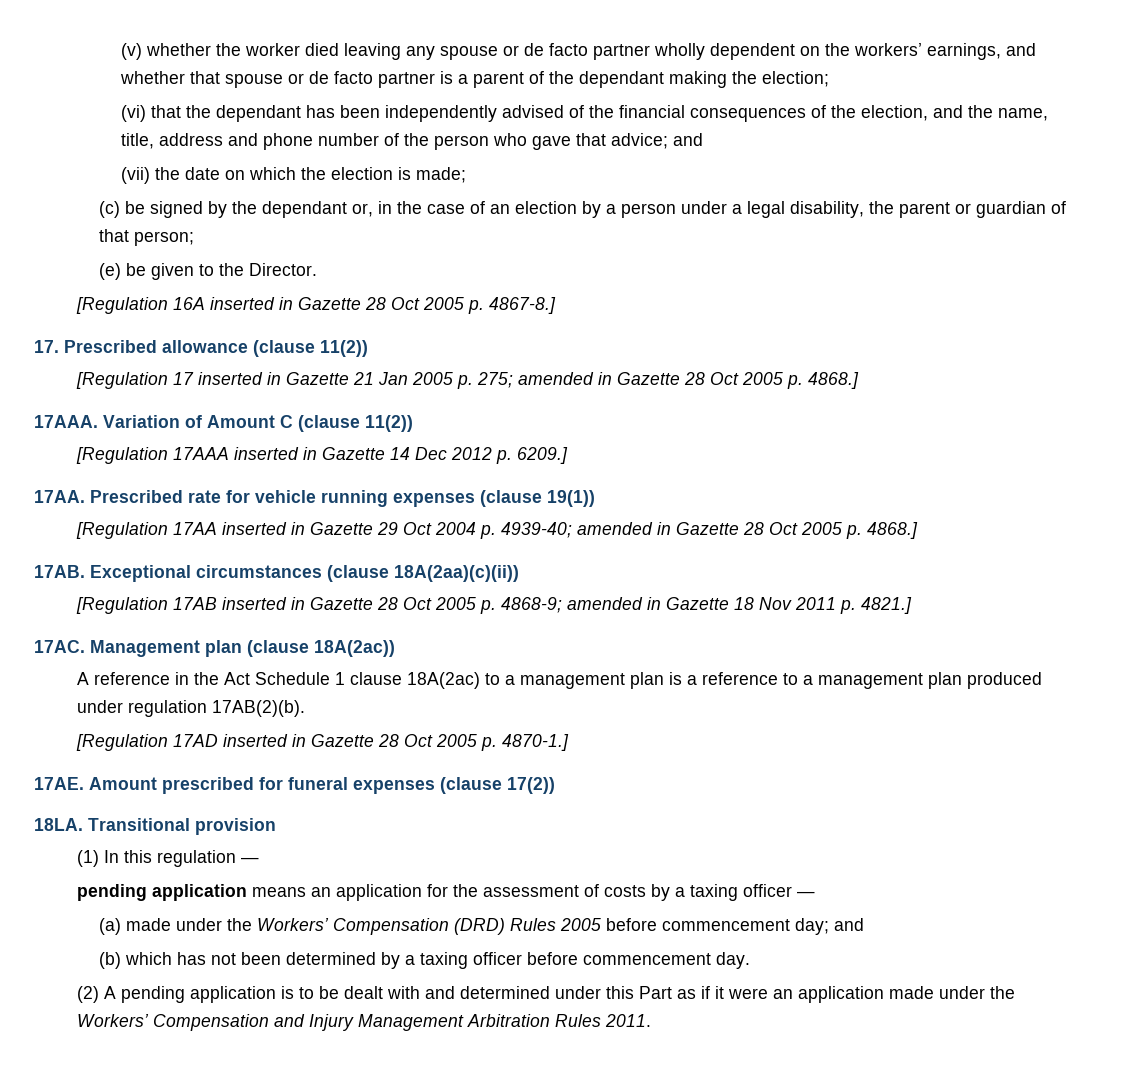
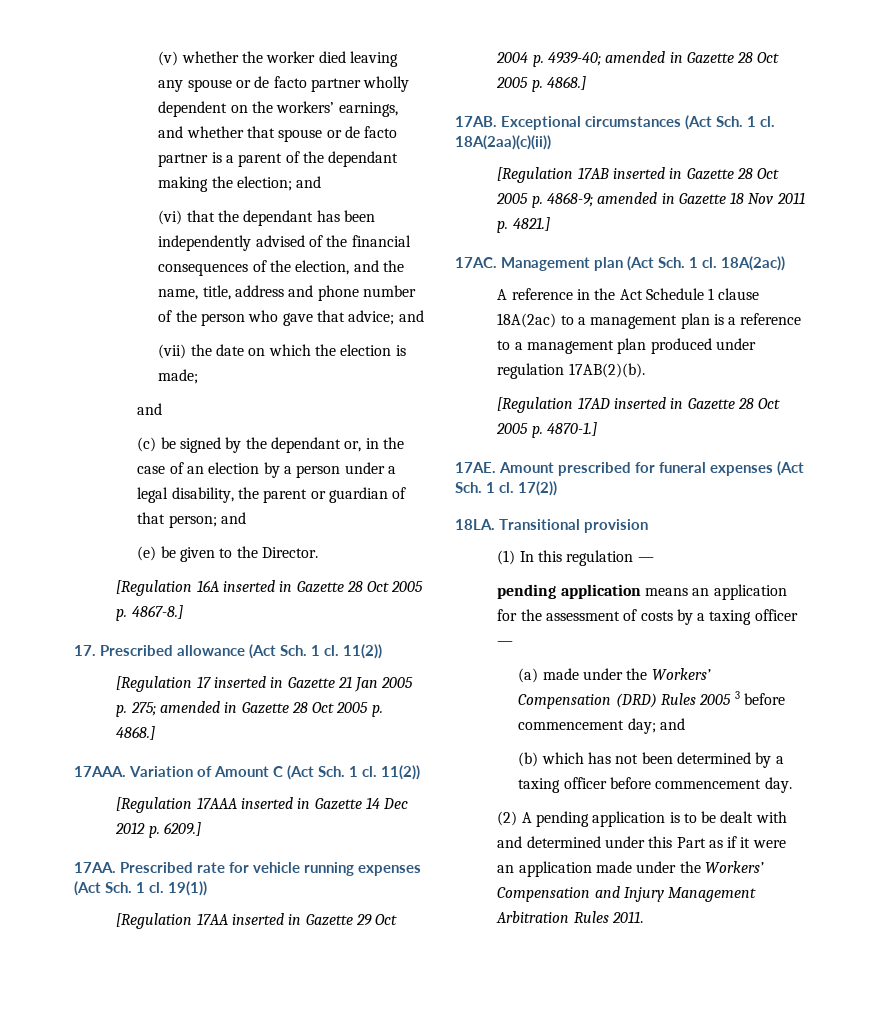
- (v) whether the worker died leaving any spouse or de facto partner wholly dependent on the workers’ earnings, and whether that spouse or de facto partner is a parent of the dependant making the election;
+ (v) whether the worker died leaving any spouse or de facto partner wholly dependent on the workers’ earnings, and whether that spouse or de facto partner is a parent of the dependant making the election; and
  (vii) the date on which the election is made;
+ and
- (c) be signed by the dependant or, in the case of an election by a person under a legal disability, the parent or guardian of that person;
+ (c) be signed by the dependant or, in the case of an election by a person under a legal disability, the parent or guardian of that person; and
- 17. Prescribed allowance (clause 11(2))
+ 17. Prescribed allowance (Act Sch. 1 cl. 11(2))
- Variation of Amount C (clause 11(2))
+ Variation of Amount C (Act Sch. 1 cl. 11(2))
- Prescribed rate for vehicle running expenses (clause 19(1))
+ Prescribed rate for vehicle running expenses (Act Sch. 1 cl. 19(1))
- Exceptional circumstances (clause 18A(2aa)(c)(ii))
+ Exceptional circumstances (Act Sch. 1 cl. 18A(2aa)(c)(ii))
- Management plan (clause 18A(2ac))
+ Management plan (Act Sch. 1 cl. 18A(2ac))
- Amount prescribed for funeral expenses (clause 17(2))
+ Amount prescribed for funeral expenses (Act Sch. 1 cl. 17(2))
- (a) made under the Workers’ Compensation (DRD) Rules 2005 before commencement day; and
+ (a) made under the Workers’ Compensation (DRD) Rules 2005 3 before commencement day; and

